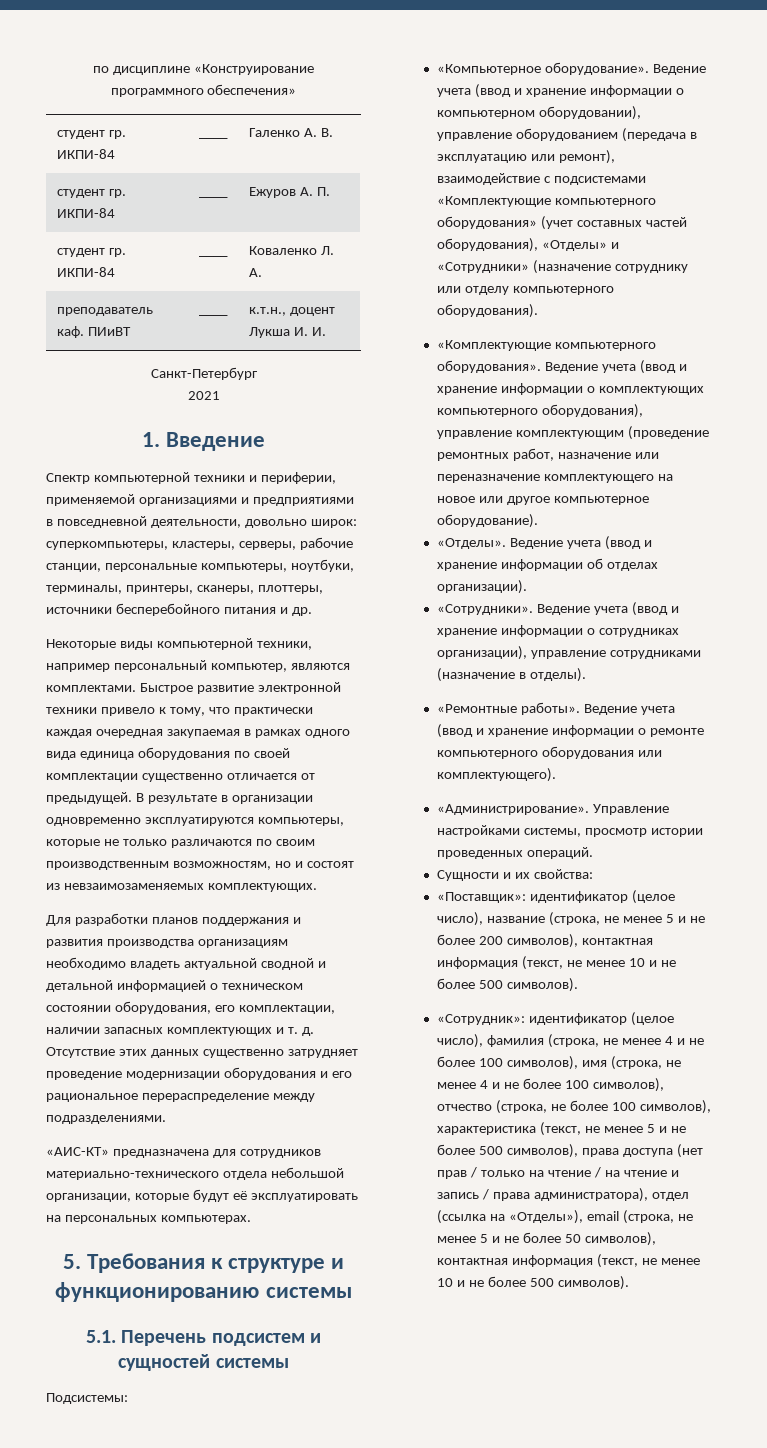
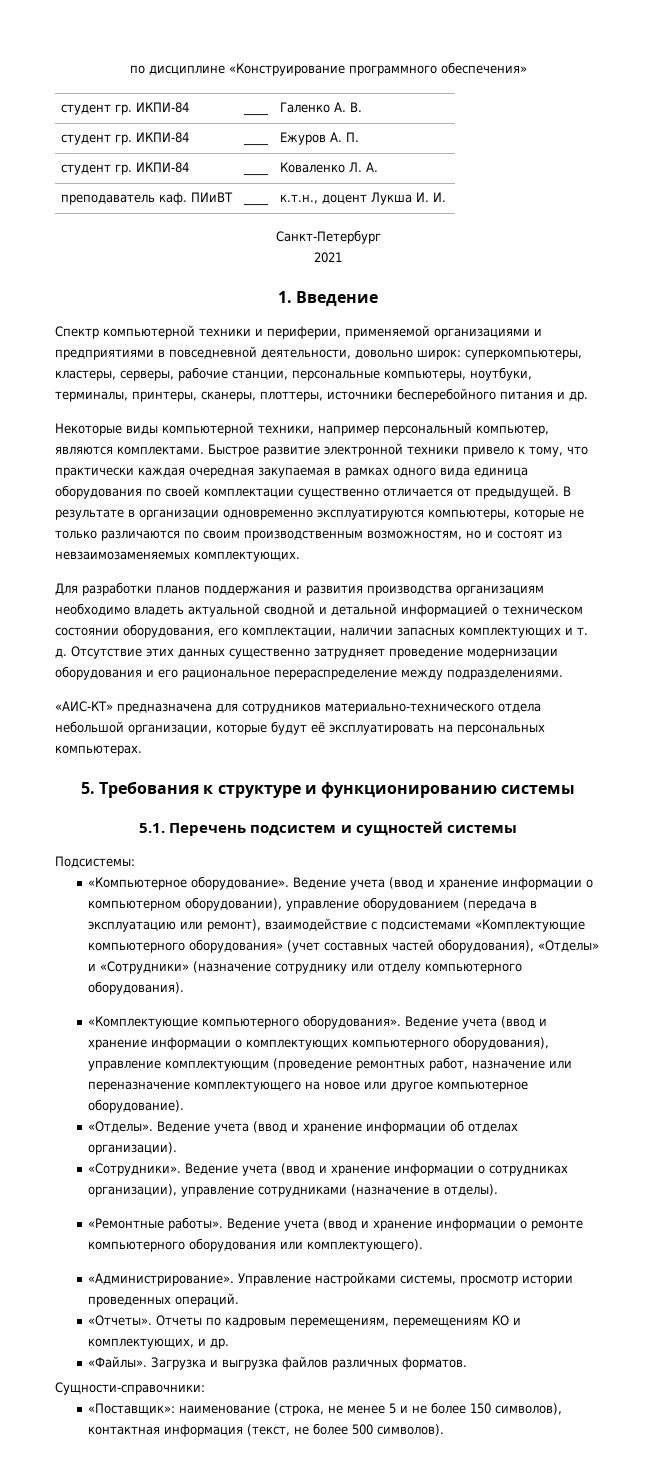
- Сущности и их свойства:
- «Поставщик»: идентификатор (целое число), название (строка, не менее 5 и не более 200 символов), контактная информация (текст, не менее 10 и не более 500 символов).
- «Сотрудник»: идентификатор (целое число), фамилия (строка, не менее 4 и не более 100 символов), имя (строка, не менее 4 и не более 100 символов), отчество (строка, не более 100 символов), характеристика (текст, не менее 5 и не более 500 символов), права доступа (нет прав / только на чтение / на чтение и запись / права администратора), отдел (ссылка на «Отделы»), email (строка, не менее 5 и не более 50 символов), контактная информация (текст, не менее 10 и не более 500 символов).
+ «Отчеты». Отчеты по кадровым перемещениям, перемещениям КО и комплектующих, и др.
+ «Файлы». Загрузка и выгрузка файлов различных форматов.
+ Сущности-справочники:
+ «Поставщик»: наименование (строка, не менее 5 и не более 150 символов), контактная информация (текст, не более 500 символов).

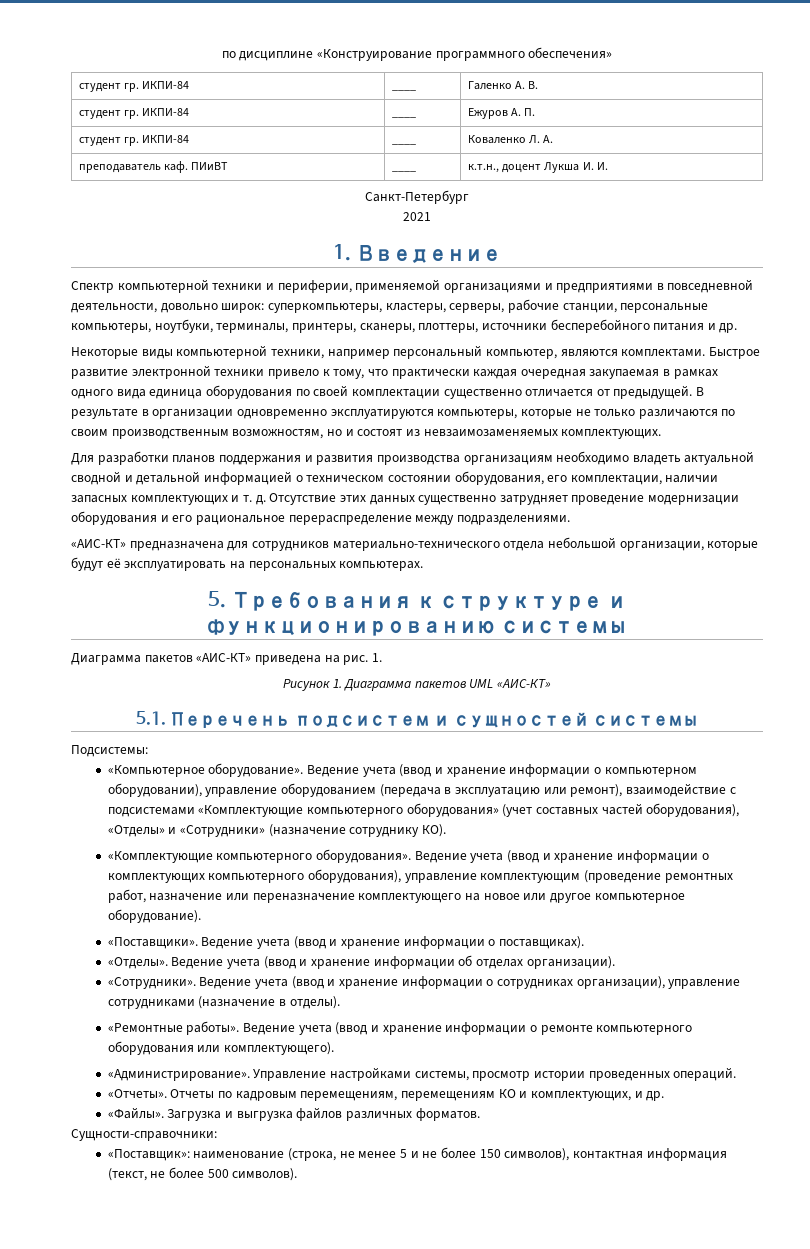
+ Диаграмма пакетов «АИС-КТ» приведена на рис. 1.
+ Рисунок 1. Диаграмма пакетов UML «АИС-КТ»
- Ведение учета (ввод и хранение информации о компьютерном оборудовании), управление оборудованием (передача в эксплуатацию или ремонт), взаимодействие с подсистемами «Комплектующие компьютерного оборудования» (учет составных частей оборудования), «Отделы» и «Сотрудники» (назначение сотруднику или отделу компьютерного оборудования).
+ Ведение учета (ввод и хранение информации о компьютерном оборудовании), управление оборудованием (передача в эксплуатацию или ремонт), взаимодействие с подсистемами «Комплектующие компьютерного оборудования» (учет составных частей оборудования), «Отделы» и «Сотрудники» (назначение сотруднику КО).
+ «Поставщики». Ведение учета (ввод и хранение информации о поставщиках).

